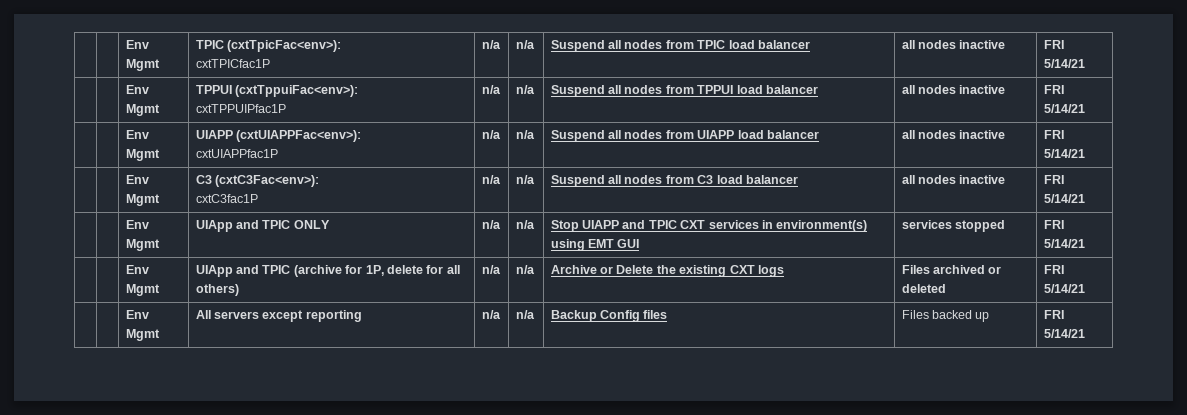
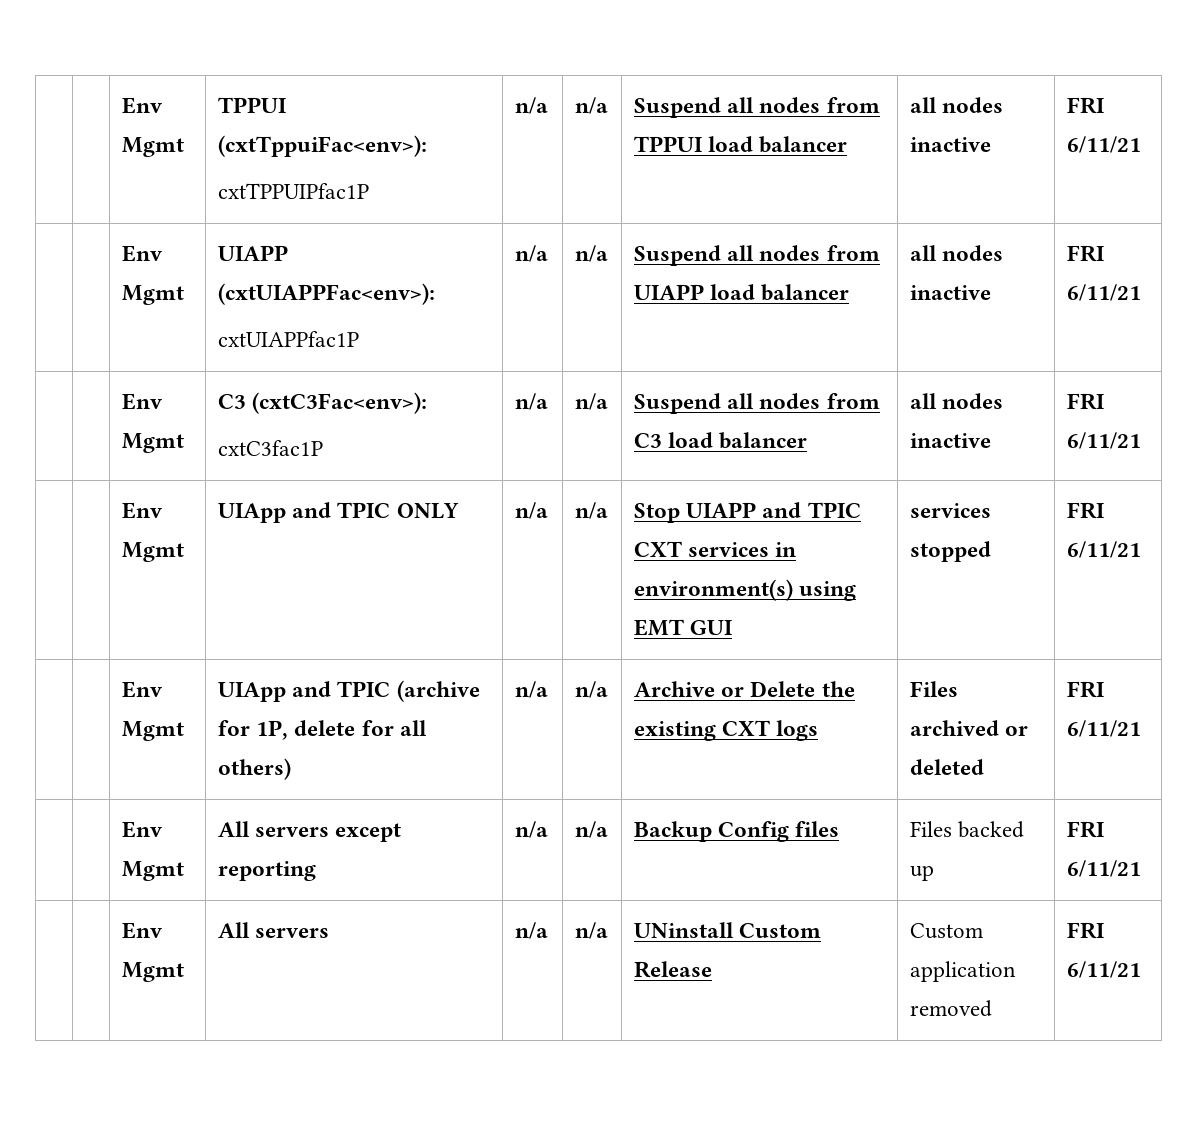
- | | Env Mgmt | TPIC (cxtTpicFac<env>):
- cxtTPICfac1P | n/a | n/a | Suspend all nodes from TPIC load balancer | all nodes inactive | FRI 5/14/21
  | | Env Mgmt | TPPUI (cxtTppuiFac<env>):
- cxtTPPUIPfac1P | n/a | n/a | Suspend all nodes from TPPUI load balancer | all nodes inactive | FRI 5/14/21
+ cxtTPPUIPfac1P | n/a | n/a | Suspend all nodes from TPPUI load balancer | all nodes inactive | FRI 6/11/21
  | | Env Mgmt | UIAPP (cxtUIAPPFac<env>):
- cxtUIAPPfac1P | n/a | n/a | Suspend all nodes from UIAPP load balancer | all nodes inactive | FRI 5/14/21
+ cxtUIAPPfac1P | n/a | n/a | Suspend all nodes from UIAPP load balancer | all nodes inactive | FRI 6/11/21
  | | Env Mgmt | C3 (cxtC3Fac<env>):
- cxtC3fac1P | n/a | n/a | Suspend all nodes from C3 load balancer | all nodes inactive | FRI 5/14/21
+ cxtC3fac1P | n/a | n/a | Suspend all nodes from C3 load balancer | all nodes inactive | FRI 6/11/21
- | | Env Mgmt | UIApp and TPIC ONLY | n/a | n/a | Stop UIAPP and TPIC CXT services in environment(s) using EMT GUI | services stopped | FRI 5/14/21
+ | | Env Mgmt | UIApp and TPIC ONLY | n/a | n/a | Stop UIAPP and TPIC CXT services in environment(s) using EMT GUI | services stopped | FRI 6/11/21
- | | Env Mgmt | UIApp and TPIC (archive for 1P, delete for all others) | n/a | n/a | Archive or Delete the existing CXT logs | Files archived or deleted | FRI 5/14/21
+ | | Env Mgmt | UIApp and TPIC (archive for 1P, delete for all others) | n/a | n/a | Archive or Delete the existing CXT logs | Files archived or deleted | FRI 6/11/21
- | | Env Mgmt | All servers except reporting | n/a | n/a | Backup Config files | Files backed up | FRI 5/14/21
+ | | Env Mgmt | All servers except reporting | n/a | n/a | Backup Config files | Files backed up | FRI 6/11/21
+ | | Env Mgmt | All servers | n/a | n/a | UNinstall Custom Release | Custom application removed | FRI 6/11/21

